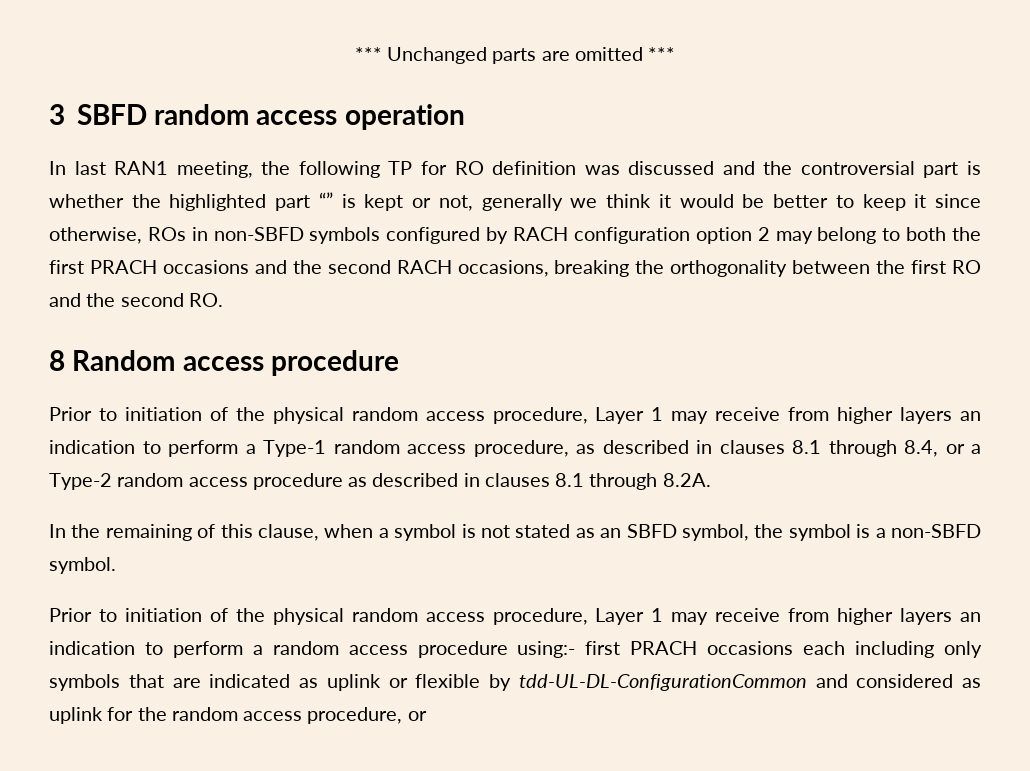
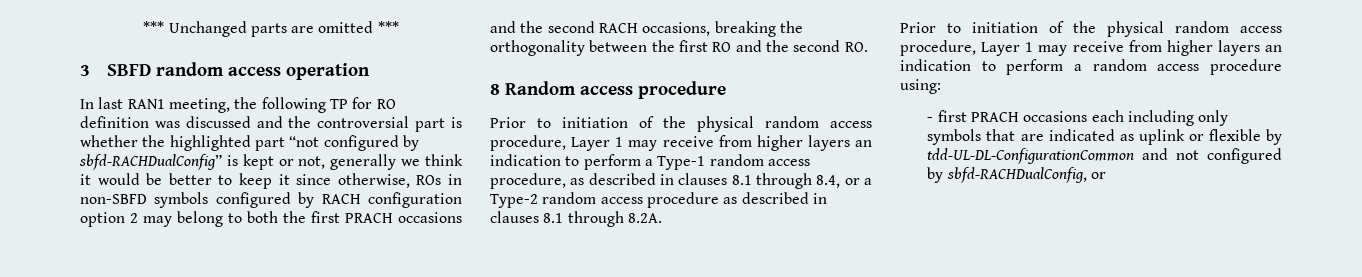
- In last RAN1 meeting, the following TP for RO definition was discussed and the controversial part is whether the highlighted part “” is kept or not, generally we think it would be better to keep it since otherwise, ROs in non-SBFD symbols configured by RACH configuration option 2 may belong to both the first PRACH occasions and the second RACH occasions, breaking the orthogonality between the first RO and the second RO.
+ In last RAN1 meeting, the following TP for RO definition was discussed and the controversial part is whether the highlighted part “not configured by sbfd-RACHDualConfig” is kept or not, generally we think it would be better to keep it since otherwise, ROs in non-SBFD symbols configured by RACH configuration option 2 may belong to both the first PRACH occasions and the second RACH occasions, breaking the orthogonality between the first RO and the second RO.
- In the remaining of this clause, when a symbol is not stated as an SBFD symbol, the symbol is a non-SBFD symbol.
- Prior to initiation of the physical random access procedure, Layer 1 may receive from higher layers an indication to perform a random access procedure using:- first PRACH occasions each including only symbols that are indicated as uplink or flexible by tdd-UL-DL-ConfigurationCommon and considered as uplink for the random access procedure, or
+ Prior to initiation of the physical random access procedure, Layer 1 may receive from higher layers an indication to perform a random access procedure using:
+ - first PRACH occasions each including only symbols that are indicated as uplink or flexible by tdd-UL-DL-ConfigurationCommon and not configured by sbfd-RACHDualConfig, or

